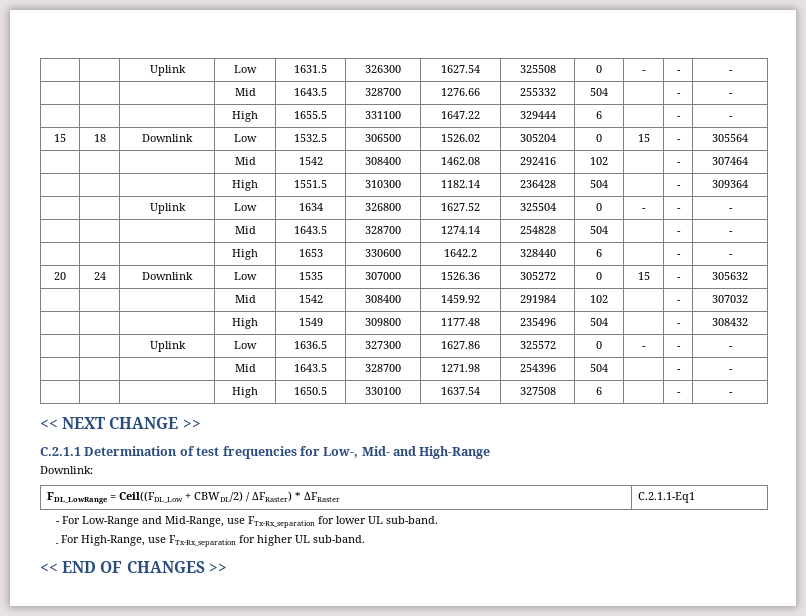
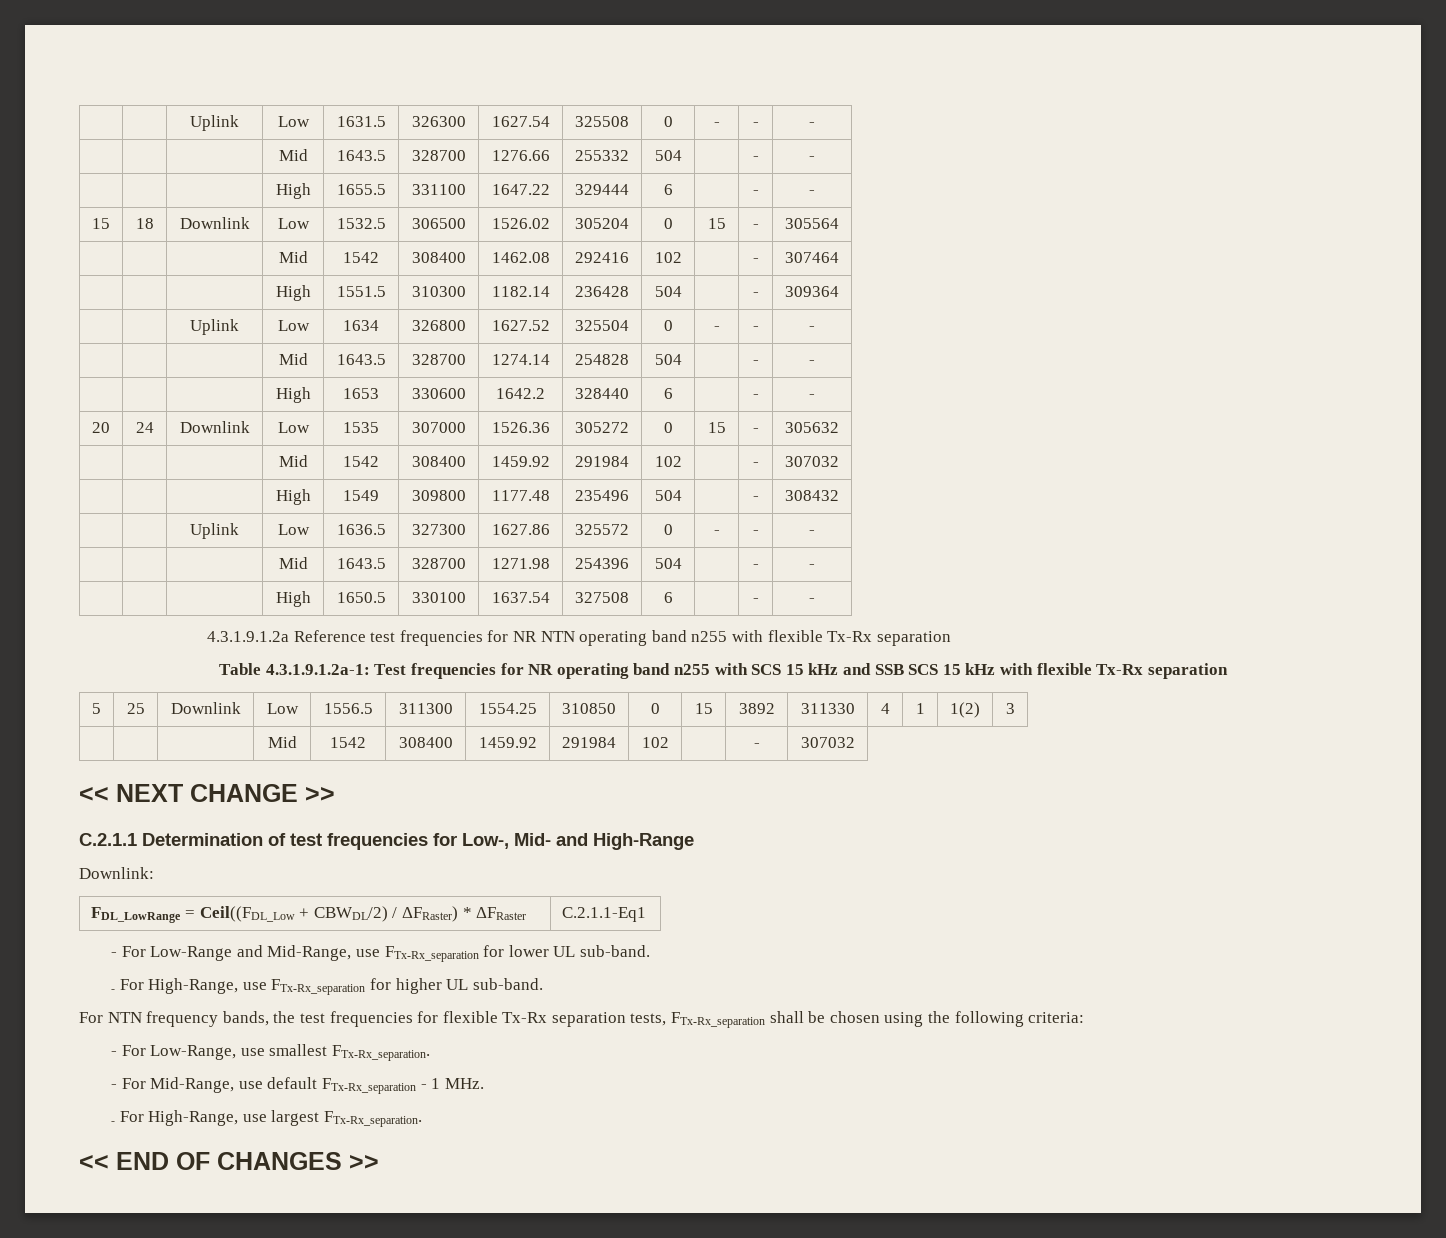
+ 4.3.1.9.1.2a Reference test frequencies for NR NTN operating band n255 with flexible Tx-Rx separation
+ Table 4.3.1.9.1.2a-1: Test frequencies for NR operating band n255 with SCS 15 kHz and SSB SCS 15 kHz with flexible Tx-Rx separation
+ 5 | 25 | Downlink | Low | 1556.5 | 311300 | 1554.25 | 310850 | 0 | 15 | 3892 | 311330 | 4 | 1 | 1(2) | 3
+ | | | Mid | 1542 | 308400 | 1459.92 | 291984 | 102 | | - | 307032
+ For NTN frequency bands, the test frequencies for flexible Tx-Rx separation tests, FTx-Rx_separation shall be chosen using the following criteria:
+ - For Low-Range, use smallest FTx-Rx_separation.
+ - For Mid-Range, use default FTx-Rx_separation - 1 MHz.
+ - For High-Range, use largest FTx-Rx_separation.

